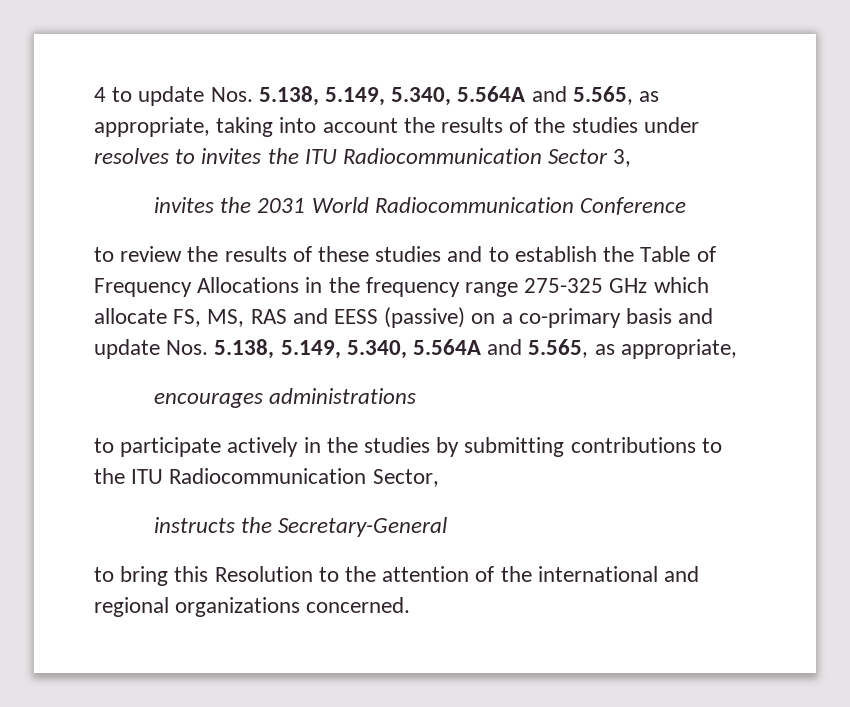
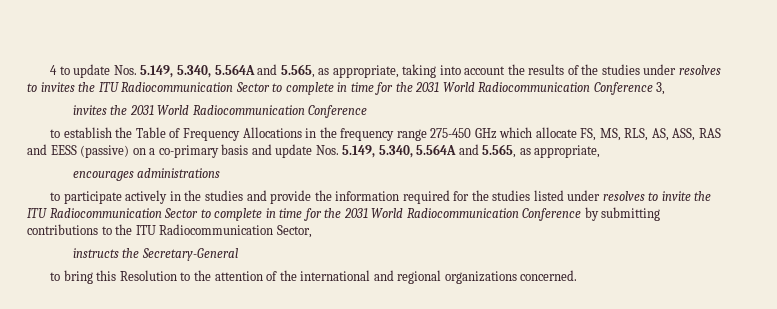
- 4 to update Nos. 5.138, 5.149, 5.340, 5.564A and 5.565, as appropriate, taking into account the results of the studies under resolves to invites the ITU Radiocommunication Sector 3,
+ 4 to update Nos. 5.149, 5.340, 5.564A and 5.565, as appropriate, taking into account the results of the studies under resolves to invites the ITU Radiocommunication Sector to complete in time for the 2031 World Radiocommunication Conference 3,
- to review the results of these studies and to establish the Table of Frequency Allocations in the frequency range 275-325 GHz which allocate FS, MS, RAS and EESS (passive) on a co-primary basis and update Nos. 5.138, 5.149, 5.340, 5.564A and 5.565, as appropriate,
+ to establish the Table of Frequency Allocations in the frequency range 275-450 GHz which allocate FS, MS, RLS, AS, ASS, RAS and EESS (passive) on a co-primary basis and update Nos. 5.149, 5.340, 5.564A and 5.565, as appropriate,
- to participate actively in the studies by submitting contributions to the ITU Radiocommunication Sector,
+ to participate actively in the studies and provide the information required for the studies listed under resolves to invite the ITU Radiocommunication Sector to complete in time for the 2031 World Radiocommunication Conference by submitting contributions to the ITU Radiocommunication Sector,

